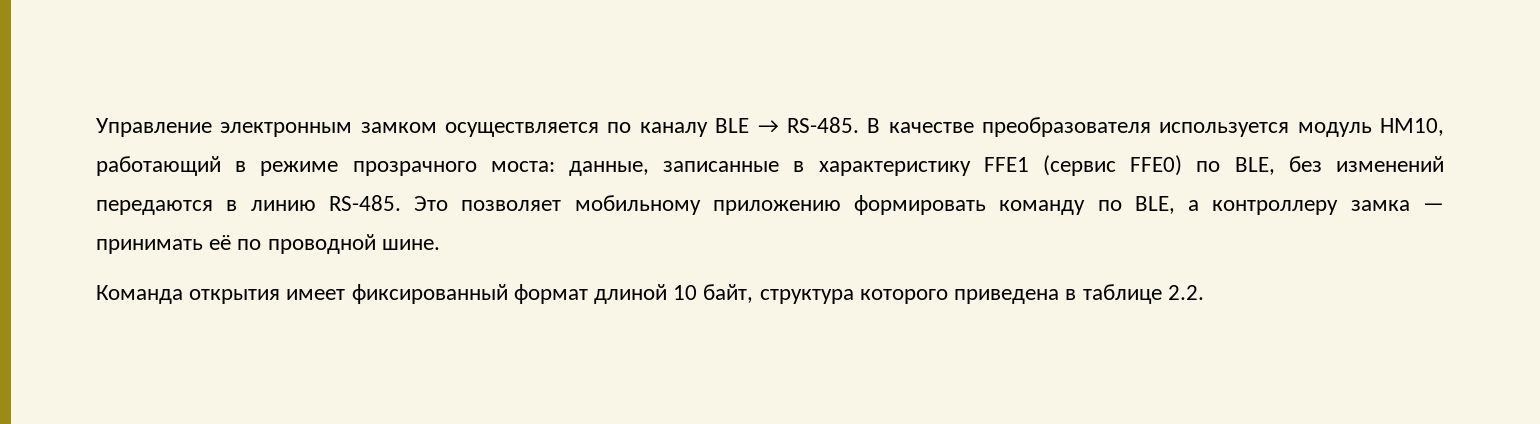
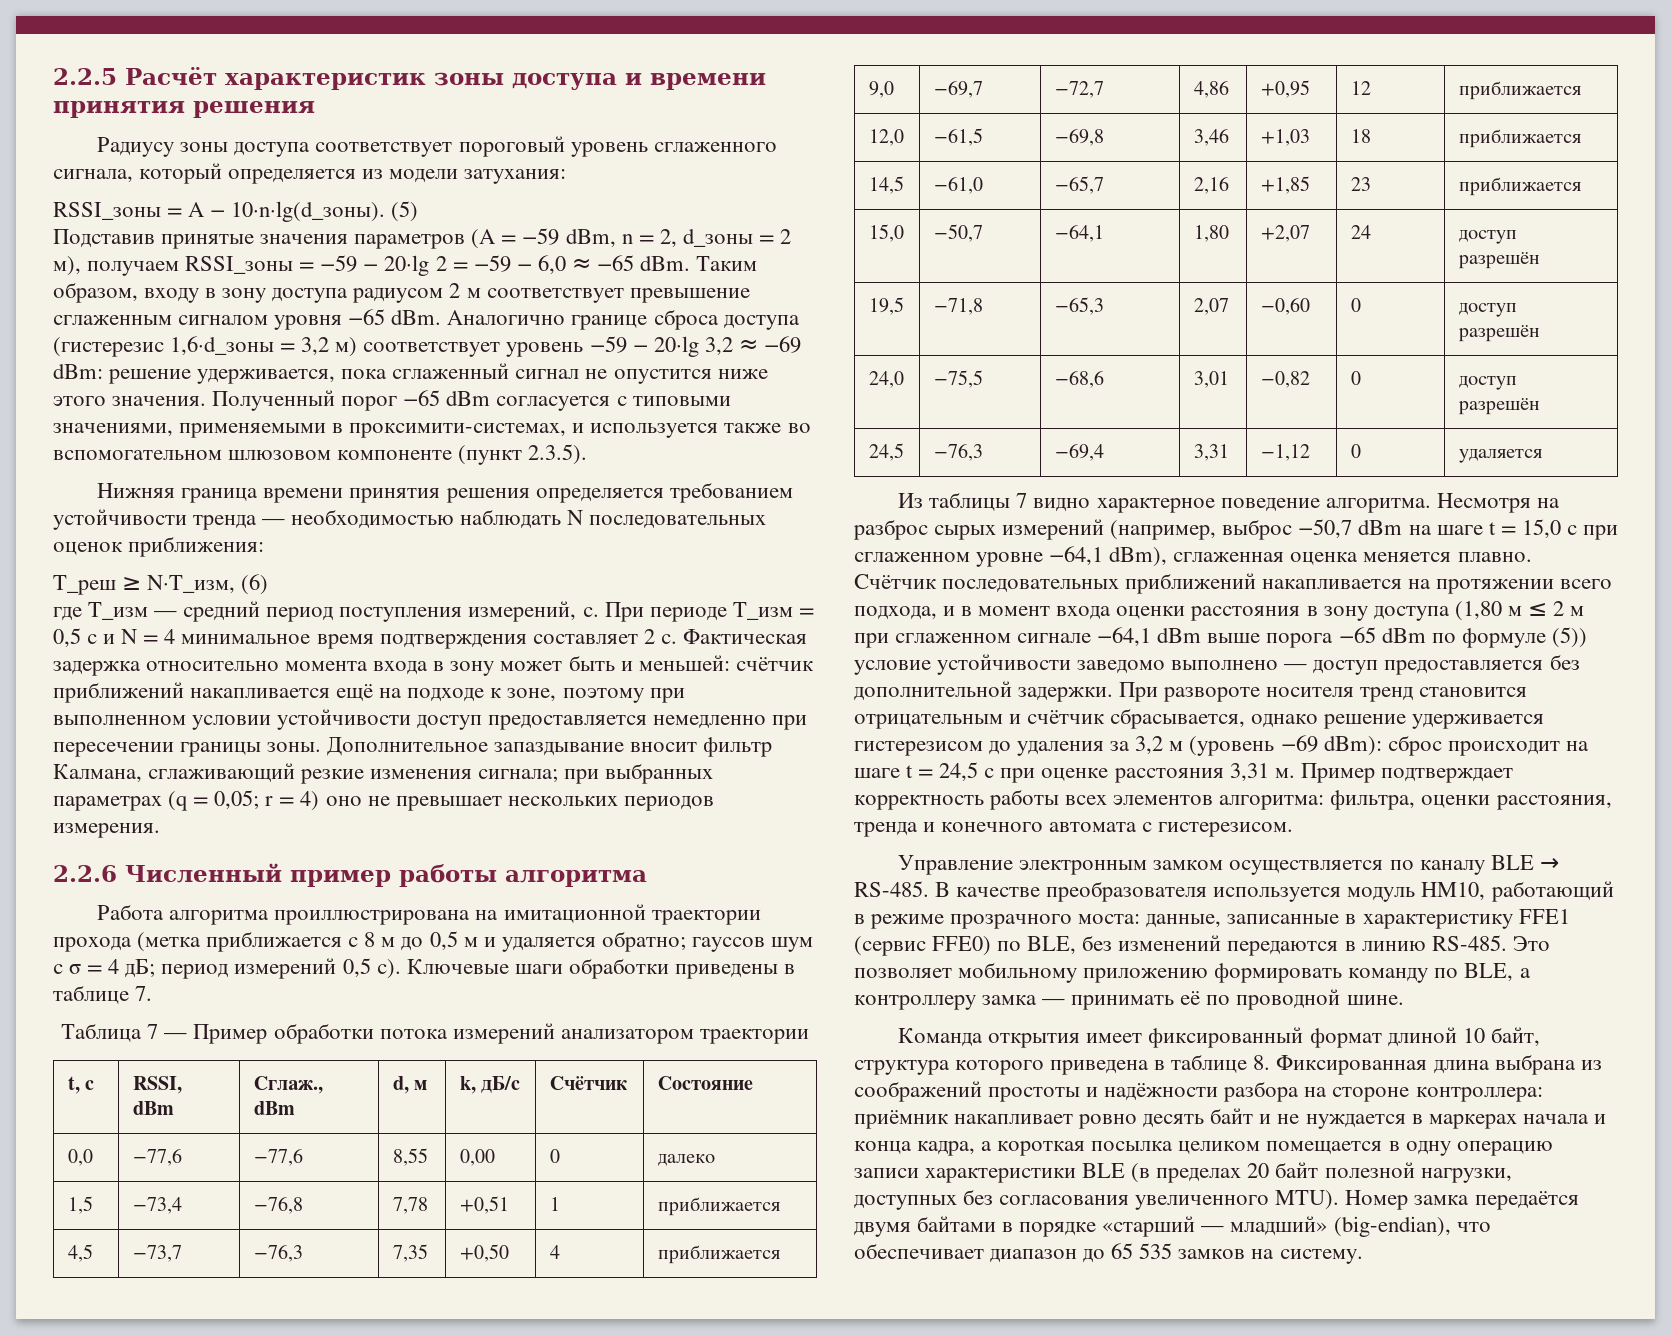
+ 2.2.5 Расчёт характеристик зоны доступа и времени принятия решения
+ Радиусу зоны доступа соответствует пороговый уровень сглаженного сигнала, который определяется из модели затухания:
+ RSSI_зоны = A − 10·n·lg(d_зоны). (5)
+ Подставив принятые значения параметров (A = −59 dBm, n = 2, d_зоны = 2 м), получаем RSSI_зоны = −59 − 20·lg 2 = −59 − 6,0 ≈ −65 dBm. Таким образом, входу в зону доступа радиусом 2 м соответствует превышение сглаженным сигналом уровня −65 dBm. Аналогично границе сброса доступа (гистерезис 1,6·d_зоны = 3,2 м) соответствует уровень −59 − 20·lg 3,2 ≈ −69 dBm: решение удерживается, пока сглаженный сигнал не опустится ниже этого значения. Полученный порог −65 dBm согласуется с типовыми значениями, применяемыми в проксимити-системах, и используется также во вспомогательном шлюзовом компоненте (пункт 2.3.5).
+ Нижняя граница времени принятия решения определяется требованием устойчивости тренда — необходимостью наблюдать N последовательных оценок приближения:
+ T_реш ≥ N·T_изм, (6)
+ где T_изм — средний период поступления измерений, с. При периоде T_изм = 0,5 с и N = 4 минимальное время подтверждения составляет 2 с. Фактическая задержка относительно момента входа в зону может быть и меньшей: счётчик приближений накапливается ещё на подходе к зоне, поэтому при выполненном условии устойчивости доступ предоставляется немедленно при пересечении границы зоны. Дополнительное запаздывание вносит фильтр Калмана, сглаживающий резкие изменения сигнала; при выбранных параметрах (q = 0,05; r = 4) оно не превышает нескольких периодов измерения.
+ 2.2.6 Численный пример работы алгоритма
+ Работа алгоритма проиллюстрирована на имитационной траектории прохода (метка приближается с 8 м до 0,5 м и удаляется обратно; гауссов шум с σ = 4 дБ; период измерений 0,5 с). Ключевые шаги обработки приведены в таблице 7.
+ Таблица 7 — Пример обработки потока измерений анализатором траектории
+ t, с | RSSI, dBm | Сглаж., dBm | d, м | k, дБ/с | Счётчик | Состояние
+ 0,0 | −77,6 | −77,6 | 8,55 | 0,00 | 0 | далеко
+ 1,5 | −73,4 | −76,8 | 7,78 | +0,51 | 1 | приближается
+ 4,5 | −73,7 | −76,3 | 7,35 | +0,50 | 4 | приближается
+ 9,0 | −69,7 | −72,7 | 4,86 | +0,95 | 12 | приближается
+ 12,0 | −61,5 | −69,8 | 3,46 | +1,03 | 18 | приближается
+ 14,5 | −61,0 | −65,7 | 2,16 | +1,85 | 23 | приближается
+ 15,0 | −50,7 | −64,1 | 1,80 | +2,07 | 24 | доступ разрешён
+ 19,5 | −71,8 | −65,3 | 2,07 | −0,60 | 0 | доступ разрешён
+ 24,0 | −75,5 | −68,6 | 3,01 | −0,82 | 0 | доступ разрешён
+ 24,5 | −76,3 | −69,4 | 3,31 | −1,12 | 0 | удаляется
+ Из таблицы 7 видно характерное поведение алгоритма. Несмотря на разброс сырых измерений (например, выброс −50,7 dBm на шаге t = 15,0 с при сглаженном уровне −64,1 dBm), сглаженная оценка меняется плавно. Счётчик последовательных приближений накапливается на протяжении всего подхода, и в момент входа оценки расстояния в зону доступа (1,80 м ≤ 2 м при сглаженном сигнале −64,1 dBm выше порога −65 dBm по формуле (5)) условие устойчивости заведомо выполнено — доступ предоставляется без дополнительной задержки. При развороте носителя тренд становится отрицательным и счётчик сбрасывается, однако решение удерживается гистерезисом до удаления за 3,2 м (уровень −69 dBm): сброс происходит на шаге t = 24,5 с при оценке расстояния 3,31 м. Пример подтверждает корректность работы всех элементов алгоритма: фильтра, оценки расстояния, тренда и конечного автомата с гистерезисом.
- Команда открытия имеет фиксированный формат длиной 10 байт, структура которого приведена в таблице 2.2.
+ Команда открытия имеет фиксированный формат длиной 10 байт, структура которого приведена в таблице 8. Фиксированная длина выбрана из соображений простоты и надёжности разбора на стороне контроллера: приёмник накапливает ровно десять байт и не нуждается в маркерах начала и конца кадра, а короткая посылка целиком помещается в одну операцию записи характеристики BLE (в пределах 20 байт полезной нагрузки, доступных без согласования увеличенного MTU). Номер замка передаётся двумя байтами в порядке «старший — младший» (big-endian), что обеспечивает диапазон до 65 535 замков на систему.

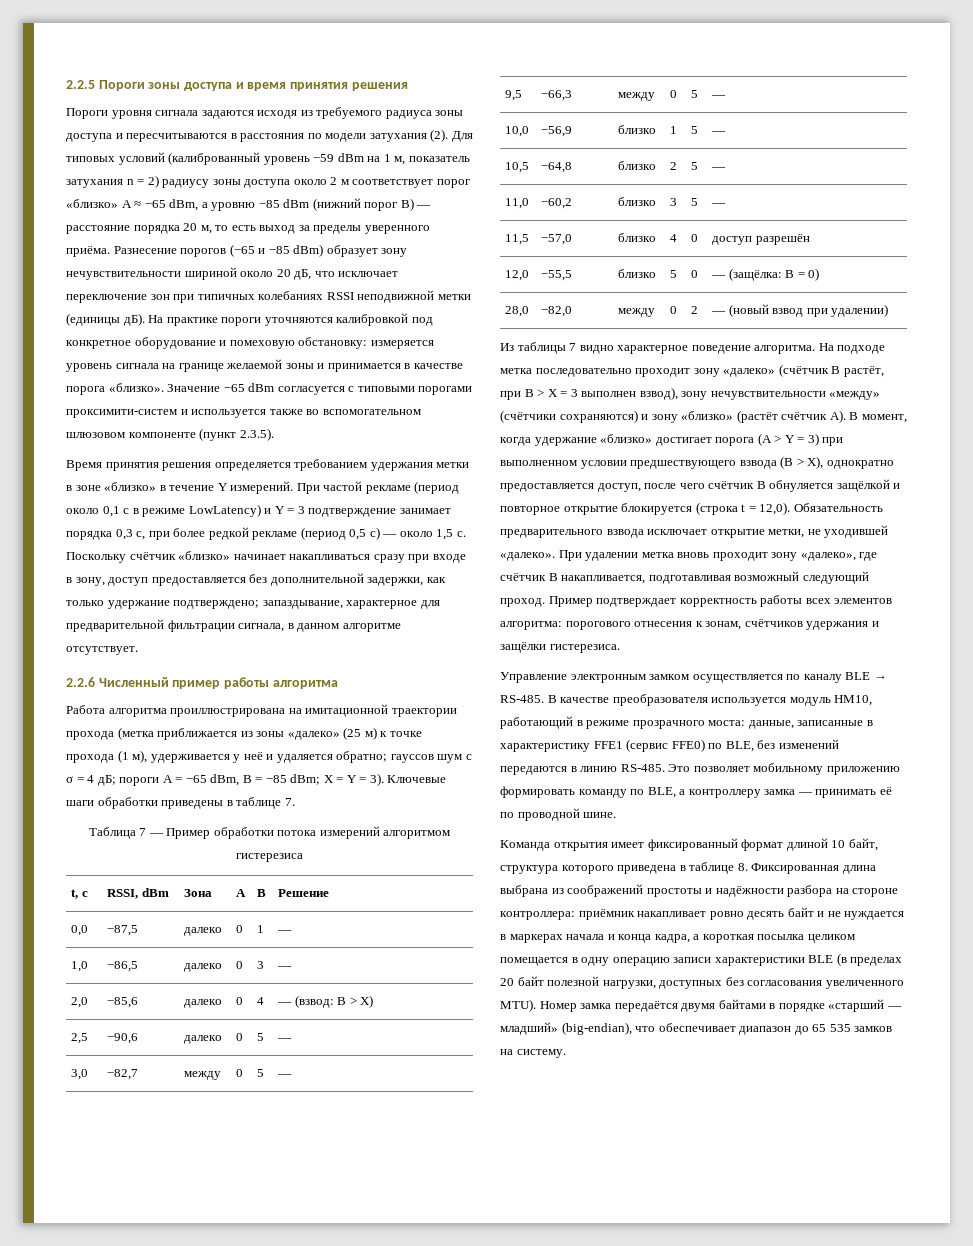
- 2.2.5 Расчёт характеристик зоны доступа и времени принятия решения
+ 2.2.5 Пороги зоны доступа и время принятия решения
- Радиусу зоны доступа соответствует пороговый уровень сглаженного сигнала, который определяется из модели затухания:
- RSSI_зоны = A − 10·n·lg(d_зоны). (5)
- Подставив принятые значения параметров (A = −59 dBm, n = 2, d_зоны = 2 м), получаем RSSI_зоны = −59 − 20·lg 2 = −59 − 6,0 ≈ −65 dBm. Таким образом, входу в зону доступа радиусом 2 м соответствует превышение сглаженным сигналом уровня −65 dBm. Аналогично границе сброса доступа (гистерезис 1,6·d_зоны = 3,2 м) соответствует уровень −59 − 20·lg 3,2 ≈ −69 dBm: решение удерживается, пока сглаженный сигнал не опустится ниже этого значения. Полученный порог −65 dBm согласуется с типовыми значениями, применяемыми в проксимити-системах, и используется также во вспомогательном шлюзовом компоненте (пункт 2.3.5).
+ Пороги уровня сигнала задаются исходя из требуемого радиуса зоны доступа и пересчитываются в расстояния по модели затухания (2). Для типовых условий (калиброванный уровень −59 dBm на 1 м, показатель затухания n = 2) радиусу зоны доступа около 2 м соответствует порог «близко» A ≈ −65 dBm, а уровню −85 dBm (нижний порог B) — расстояние порядка 20 м, то есть выход за пределы уверенного приёма. Разнесение порогов (−65 и −85 dBm) образует зону нечувствительности шириной около 20 дБ, что исключает переключение зон при типичных колебаниях RSSI неподвижной метки (единицы дБ). На практике пороги уточняются калибровкой под конкретное оборудование и помеховую обстановку: измеряется уровень сигнала на границе желаемой зоны и принимается в качестве порога «близко». Значение −65 dBm согласуется с типовыми порогами проксимити-систем и используется также во вспомогательном шлюзовом компоненте (пункт 2.3.5).
- Нижняя граница времени принятия решения определяется требованием устойчивости тренда — необходимостью наблюдать N последовательных оценок приближения:
- T_реш ≥ N·T_изм, (6)
- где T_изм — средний период поступления измерений, с. При периоде T_изм = 0,5 с и N = 4 минимальное время подтверждения составляет 2 с. Фактическая задержка относительно момента входа в зону может быть и меньшей: счётчик приближений накапливается ещё на подходе к зоне, поэтому при выполненном условии устойчивости доступ предоставляется немедленно при пересечении границы зоны. Дополнительное запаздывание вносит фильтр Калмана, сглаживающий резкие изменения сигнала; при выбранных параметрах (q = 0,05; r = 4) оно не превышает нескольких периодов измерения.
+ Время принятия решения определяется требованием удержания метки в зоне «близко» в течение Y измерений. При частой рекламе (период около 0,1 с в режиме LowLatency) и Y = 3 подтверждение занимает порядка 0,3 с, при более редкой рекламе (период 0,5 с) — около 1,5 с. Поскольку счётчик «близко» начинает накапливаться сразу при входе в зону, доступ предоставляется без дополнительной задержки, как только удержание подтверждено; запаздывание, характерное для предварительной фильтрации сигнала, в данном алгоритме отсутствует.
- Работа алгоритма проиллюстрирована на имитационной траектории прохода (метка приближается с 8 м до 0,5 м и удаляется обратно; гауссов шум с σ = 4 дБ; период измерений 0,5 с).
+ Работа алгоритма проиллюстрирована на имитационной траектории прохода (метка приближается из зоны «далеко» (25 м) к точке прохода (1 м), удерживается у неё и удаляется обратно; гауссов шум с σ = 4 дБ; пороги A = −65 dBm, B = −85 dBm; X = Y = 3).
- Таблица 7 — Пример обработки потока измерений анализатором траектории
+ Таблица 7 — Пример обработки потока измерений алгоритмом гистерезиса
- t, с | RSSI, dBm | Сглаж., dBm | d, м | k, дБ/с | Счётчик | Состояние
- 0,0 | −77,6 | −77,6 | 8,55 | 0,00 | 0 | далеко
- 1,5 | −73,4 | −76,8 | 7,78 | +0,51 | 1 | приближается
- 4,5 | −73,7 | −76,3 | 7,35 | +0,50 | 4 | приближается
- 9,0 | −69,7 | −72,7 | 4,86 | +0,95 | 12 | приближается
- 12,0 | −61,5 | −69,8 | 3,46 | +1,03 | 18 | приближается
- 14,5 | −61,0 | −65,7 | 2,16 | +1,85 | 23 | приближается
- 15,0 | −50,7 | −64,1 | 1,80 | +2,07 | 24 | доступ разрешён
- 19,5 | −71,8 | −65,3 | 2,07 | −0,60 | 0 | доступ разрешён
- 24,0 | −75,5 | −68,6 | 3,01 | −0,82 | 0 | доступ разрешён
- 24,5 | −76,3 | −69,4 | 3,31 | −1,12 | 0 | удаляется
+ t, с | RSSI, dBm | Зона | A | B | Решение
+ 0,0 | −87,5 | далеко | 0 | 1 | —
+ 1,0 | −86,5 | далеко | 0 | 3 | —
+ 2,0 | −85,6 | далеко | 0 | 4 | — (взвод: B > X)
+ 2,5 | −90,6 | далеко | 0 | 5 | —
+ 3,0 | −82,7 | между | 0 | 5 | —
+ 9,5 | −66,3 | между | 0 | 5 | —
+ 10,0 | −56,9 | близко | 1 | 5 | —
+ 10,5 | −64,8 | близко | 2 | 5 | —
+ 11,0 | −60,2 | близко | 3 | 5 | —
+ 11,5 | −57,0 | близко | 4 | 0 | доступ разрешён
+ 12,0 | −55,5 | близко | 5 | 0 | — (защёлка: B = 0)
+ 28,0 | −82,0 | между | 0 | 2 | — (новый взвод при удалении)
- Несмотря на разброс сырых измерений (например, выброс −50,7 dBm на шаге t = 15,0 с при сглаженном уровне −64,1 dBm), сглаженная оценка меняется плавно. Счётчик последовательных приближений накапливается на протяжении всего подхода, и в момент входа оценки расстояния в зону доступа (1,80 м ≤ 2 м при сглаженном сигнале −64,1 dBm выше порога −65 dBm по формуле (5)) условие устойчивости заведомо выполнено — доступ предоставляется без дополнительной задержки. При развороте носителя тренд становится отрицательным и счётчик сбрасывается, однако решение удерживается гистерезисом до удаления за 3,2 м (уровень −69 dBm): сброс происходит на шаге t = 24,5 с при оценке расстояния 3,31 м.
+ На подходе метка последовательно проходит зону «далеко» (счётчик B растёт, при B > X = 3 выполнен взвод), зону нечувствительности «между» (счётчики сохраняются) и зону «близко» (растёт счётчик A). В момент, когда удержание «близко» достигает порога (A > Y = 3) при выполненном условии предшествующего взвода (B > X), однократно предоставляется доступ, после чего счётчик B обнуляется защёлкой и повторное открытие блокируется (строка t = 12,0). Обязательность предварительного взвода исключает открытие метки, не уходившей «далеко». При удалении метка вновь проходит зону «далеко», где счётчик B накапливается, подготавливая возможный следующий проход.
- Пример подтверждает корректность работы всех элементов алгоритма: фильтра, оценки расстояния, тренда и конечного автомата с гистерезисом.
+ Пример подтверждает корректность работы всех элементов алгоритма: порогового отнесения к зонам, счётчиков удержания и защёлки гистерезиса.

